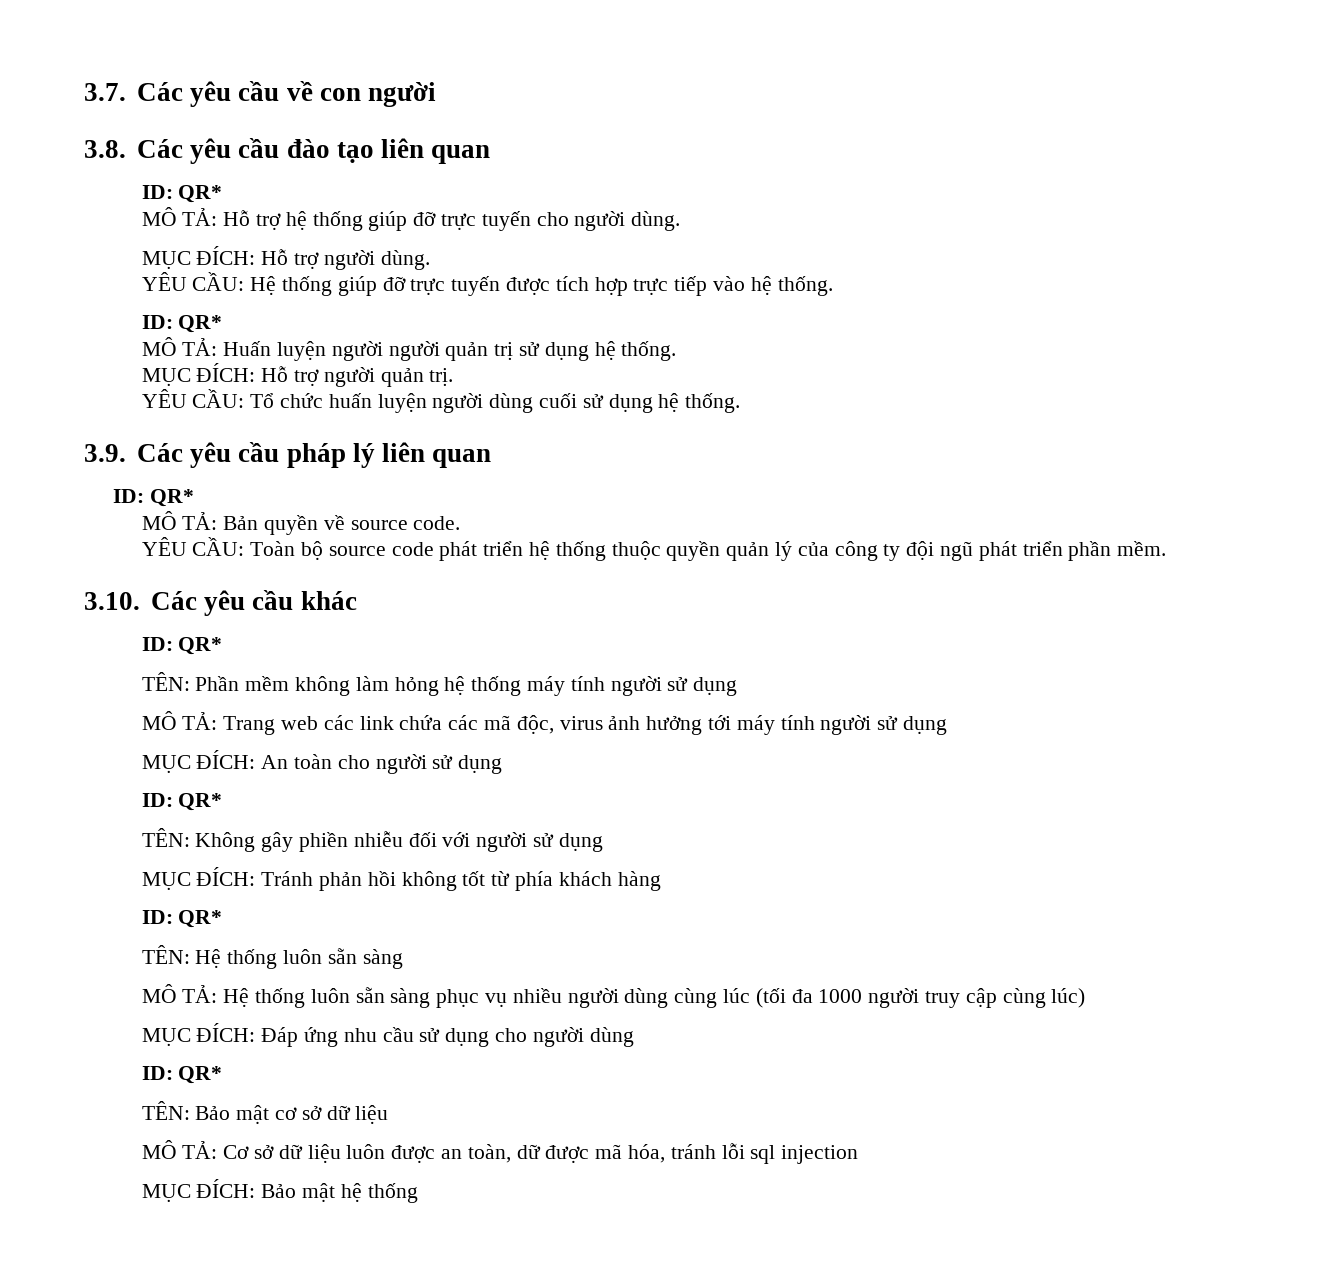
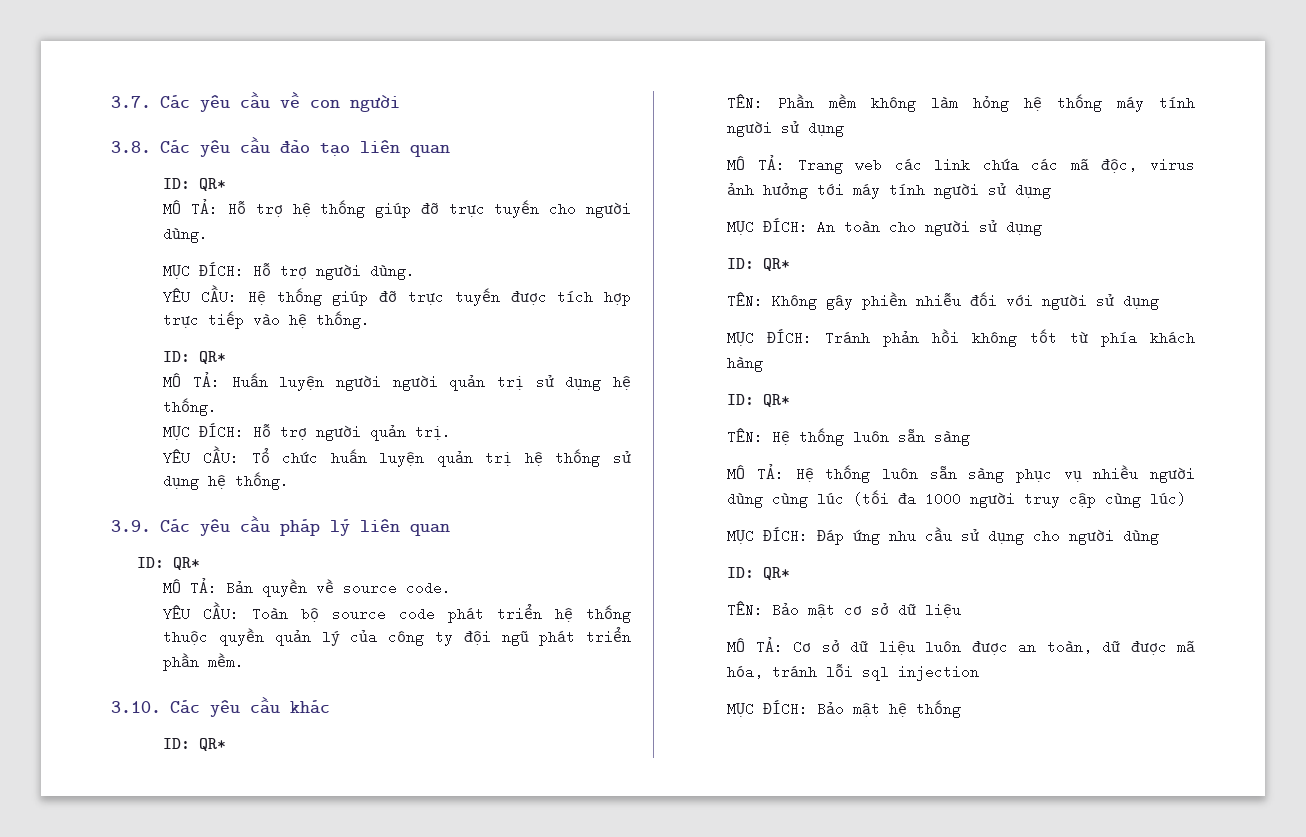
- YÊU CẦU: Tổ chức huấn luyện người dùng cuối sử dụng hệ thống.
+ YÊU CẦU: Tổ chức huấn luyện quản trị hệ thống sử dụng hệ thống.

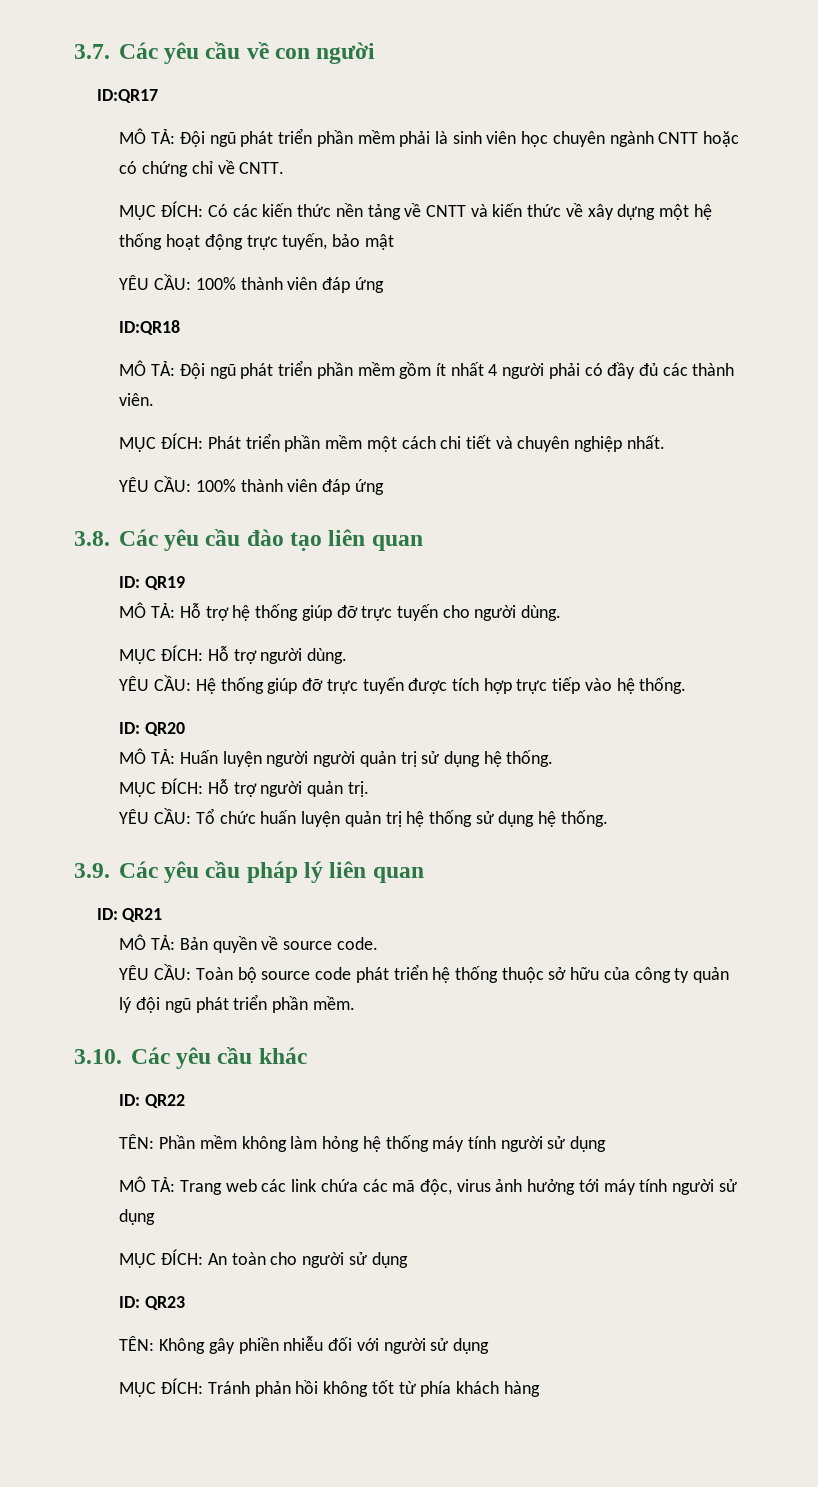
+ ID:QR17
+ MÔ TẢ: Đội ngũ phát triển phần mềm phải là sinh viên học chuyên ngành CNTT hoặc có chứng chỉ về CNTT.
+ MỤC ĐÍCH: Có các kiến thức nền tảng về CNTT và kiến thức về xây dựng một hệ thống hoạt động trực tuyến, bảo mật
+ YÊU CẦU: 100% thành viên đáp ứng
+ ID:QR18
+ MÔ TẢ: Đội ngũ phát triển phần mềm gồm ít nhất 4 người phải có đầy đủ các thành viên.
+ MỤC ĐÍCH: Phát triển phần mềm một cách chi tiết và chuyên nghiệp nhất.
+ YÊU CẦU: 100% thành viên đáp ứng
  3.8. Các yêu cầu đào tạo liên quan
- ID: QR*
+ ID: QR19
  YÊU CẦU: Hệ thống giúp đỡ trực tuyến được tích hợp trực tiếp vào hệ thống.
- ID: QR*
+ ID: QR20
  3.9. Các yêu cầu pháp lý liên quan
- ID: QR*
+ ID: QR21
- YÊU CẦU: Toàn bộ source code phát triển hệ thống thuộc quyền quản lý của công ty đội ngũ phát triển phần mềm.
+ YÊU CẦU: Toàn bộ source code phát triển hệ thống thuộc sở hữu của công ty quản lý đội ngũ phát triển phần mềm.
  3.10. Các yêu cầu khác
- ID: QR*
+ ID: QR22
  MỤC ĐÍCH: An toàn cho người sử dụng
- ID: QR*
+ ID: QR23
  MỤC ĐÍCH: Tránh phản hồi không tốt từ phía khách hàng
- ID: QR*
- TÊN: Hệ thống luôn sẵn sàng
- MÔ TẢ: Hệ thống luôn sẵn sàng phục vụ nhiều người dùng cùng lúc (tối đa 1000 người truy cập cùng lúc)
- MỤC ĐÍCH: Đáp ứng nhu cầu sử dụng cho người dùng
- ID: QR*
- TÊN: Bảo mật cơ sở dữ liệu
- MÔ TẢ: Cơ sở dữ liệu luôn được an toàn, dữ được mã hóa, tránh lỗi sql injection
- MỤC ĐÍCH: Bảo mật hệ thống

